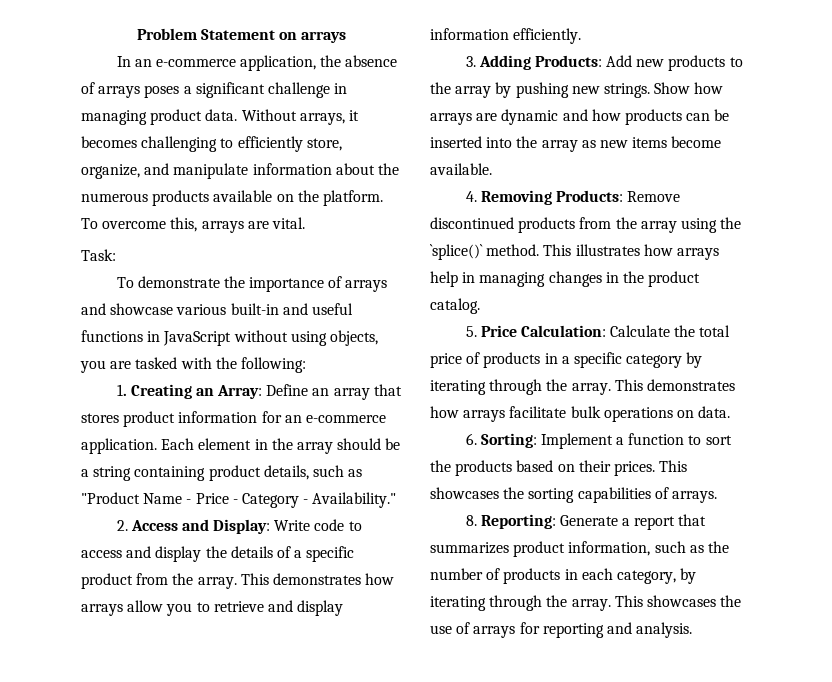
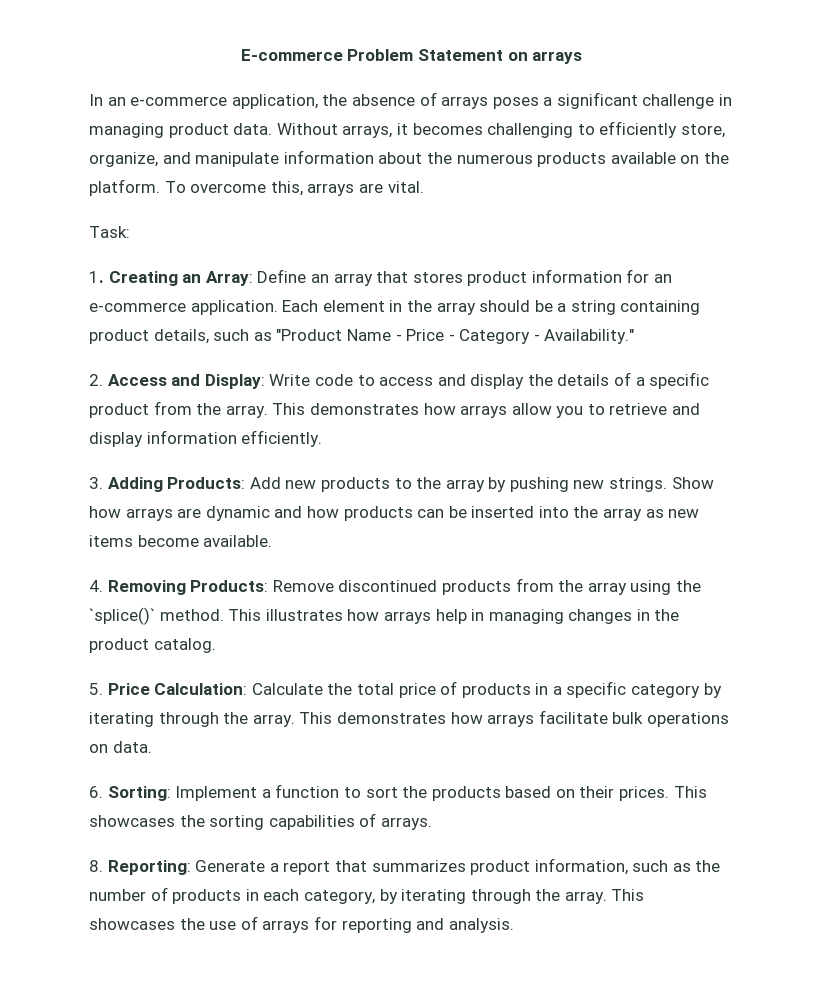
- Problem Statement on arrays
+ E-commerce Problem Statement on arrays
- To demonstrate the importance of arrays and showcase various built-in and useful functions in JavaScript without using objects, you are tasked with the following:

